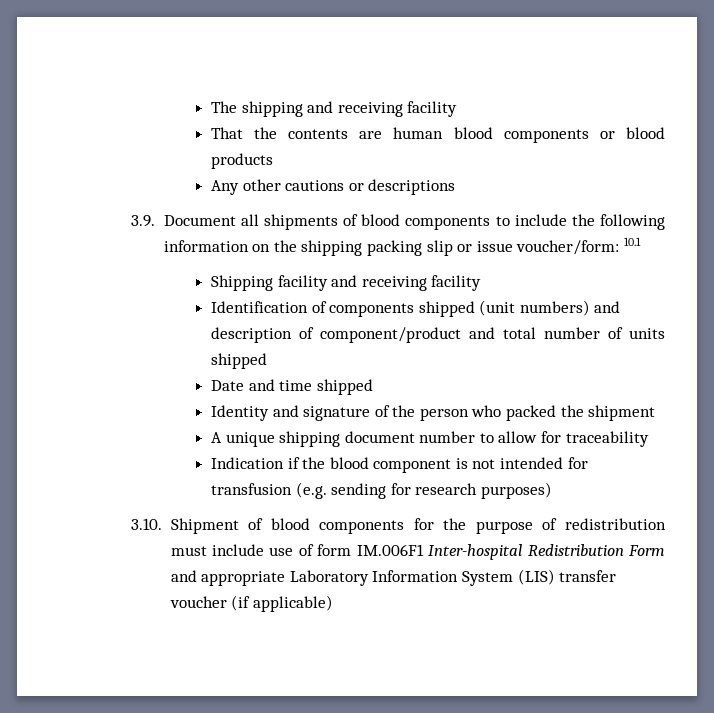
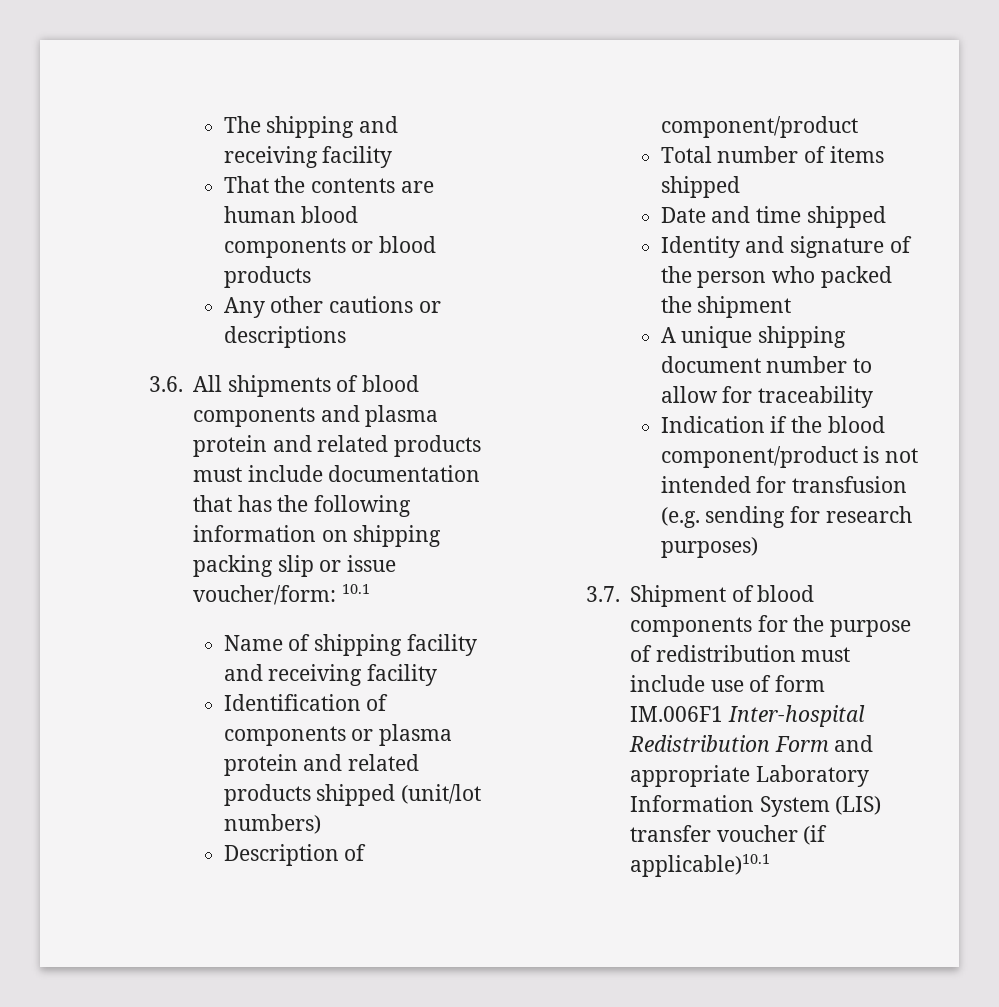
- 3.9. Document all shipments of blood components to include the following information on the shipping packing slip or issue voucher/form: 10.1
+ 3.6. All shipments of blood components and plasma protein and related products must include documentation that has the following information on shipping packing slip or issue voucher/form: 10.1
- Shipping facility and receiving facility
+ Name of shipping facility and receiving facility
- Identification of components shipped (unit numbers) and description of component/product and total number of units shipped
+ Identification of components or plasma protein and related products shipped (unit/lot numbers)
+ Description of component/product
+ Total number of items shipped
- Indication if the blood component is not intended for transfusion (e.g. sending for research purposes)
+ Indication if the blood component/product is not intended for transfusion (e.g. sending for research purposes)
- 3.10. Shipment of blood components for the purpose of redistribution must include use of form IM.006F1 Inter-hospital Redistribution Form and appropriate Laboratory Information System (LIS) transfer voucher (if applicable)
+ 3.7. Shipment of blood components for the purpose of redistribution must include use of form IM.006F1 Inter-hospital Redistribution Form and appropriate Laboratory Information System (LIS) transfer voucher (if applicable)10.1

